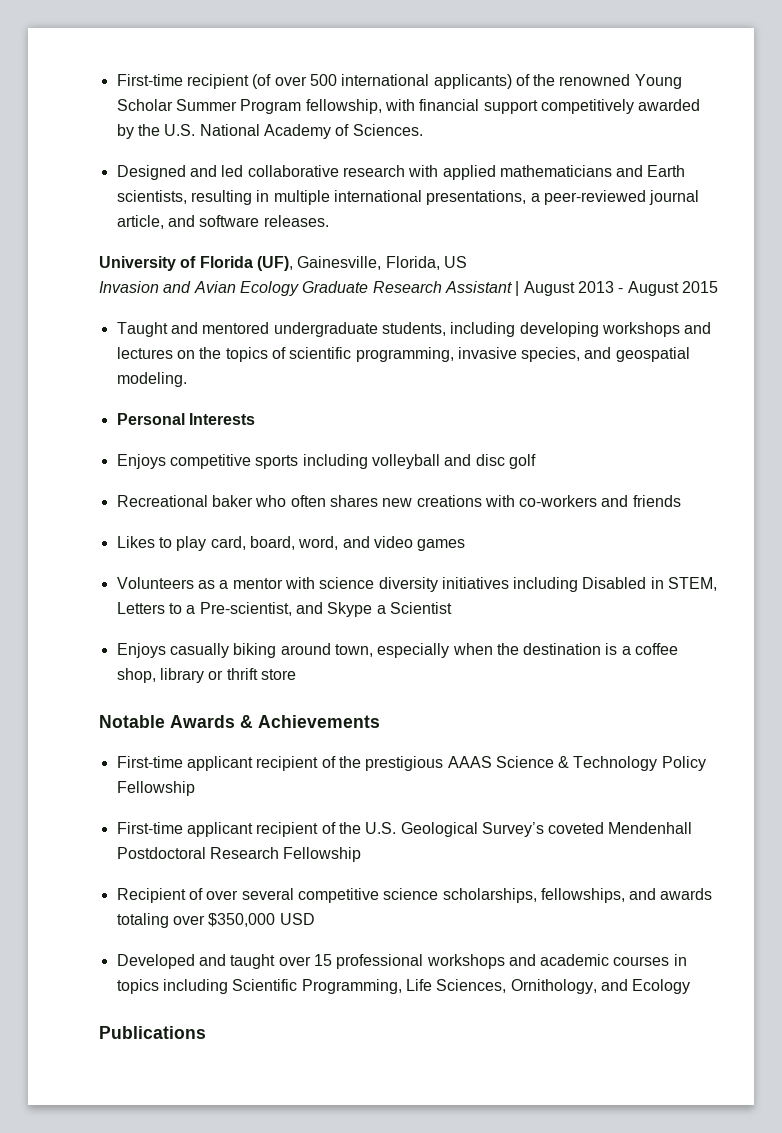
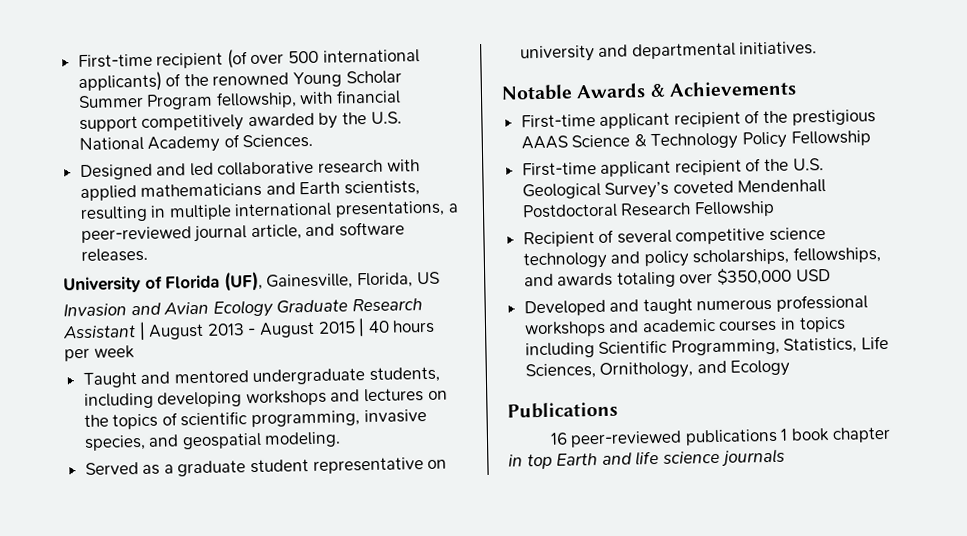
- Invasion and Avian Ecology Graduate Research Assistant | August 2013 - August 2015
+ Invasion and Avian Ecology Graduate Research Assistant | August 2013 - August 2015 | 40 hours per week
- Personal Interests
- Enjoys competitive sports including volleyball and disc golf
- Recreational baker who often shares new creations with co-workers and friends
- Likes to play card, board, word, and video games
- Volunteers as a mentor with science diversity initiatives including Disabled in STEM, Letters to a Pre-scientist, and Skype a Scientist
- Enjoys casually biking around town, especially when the destination is a coffee shop, library or thrift store
+ Served as a graduate student representative on university and departmental initiatives.
- Recipient of over several competitive science scholarships, fellowships, and awards totaling over $350,000 USD
+ Recipient of several competitive science technology and policy scholarships, fellowships, and awards totaling over $350,000 USD
- Developed and taught over 15 professional workshops and academic courses in topics including Scientific Programming, Life Sciences, Ornithology, and Ecology
+ Developed and taught numerous professional workshops and academic courses in topics including Scientific Programming, Statistics, Life Sciences, Ornithology, and Ecology
+ 16 peer-reviewed publications 1 book chapter in top Earth and life science journals

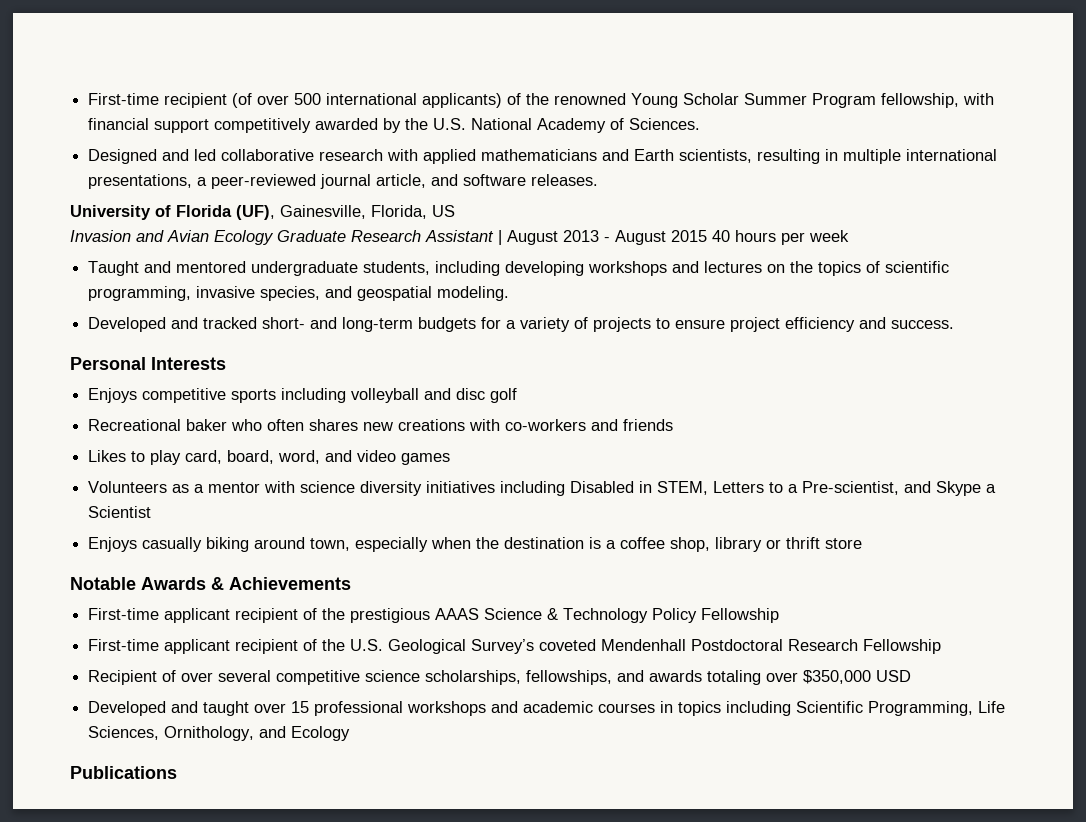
- Invasion and Avian Ecology Graduate Research Assistant | August 2013 - August 2015 | 40 hours per week
+ Invasion and Avian Ecology Graduate Research Assistant | August 2013 - August 2015 40 hours per week
- Served as a graduate student representative on university and departmental initiatives.
+ Developed and tracked short- and long-term budgets for a variety of projects to ensure project efficiency and success.
+ Personal Interests
+ Enjoys competitive sports including volleyball and disc golf
+ Recreational baker who often shares new creations with co-workers and friends
+ Likes to play card, board, word, and video games
+ Volunteers as a mentor with science diversity initiatives including Disabled in STEM, Letters to a Pre-scientist, and Skype a Scientist
+ Enjoys casually biking around town, especially when the destination is a coffee shop, library or thrift store
- Recipient of several competitive science technology and policy scholarships, fellowships, and awards totaling over $350,000 USD
+ Recipient of over several competitive science scholarships, fellowships, and awards totaling over $350,000 USD
- Developed and taught numerous professional workshops and academic courses in topics including Scientific Programming, Statistics, Life Sciences, Ornithology, and Ecology
+ Developed and taught over 15 professional workshops and academic courses in topics including Scientific Programming, Life Sciences, Ornithology, and Ecology
- 16 peer-reviewed publications 1 book chapter in top Earth and life science journals

